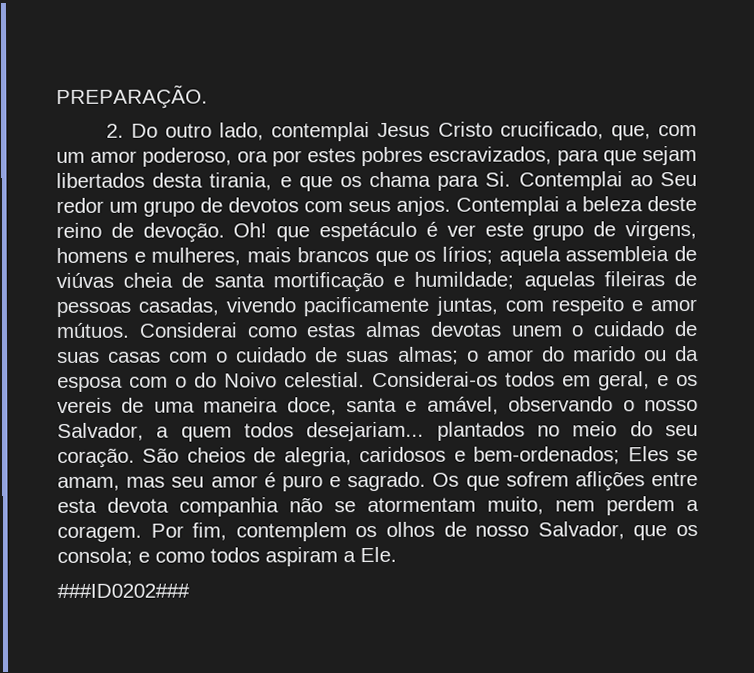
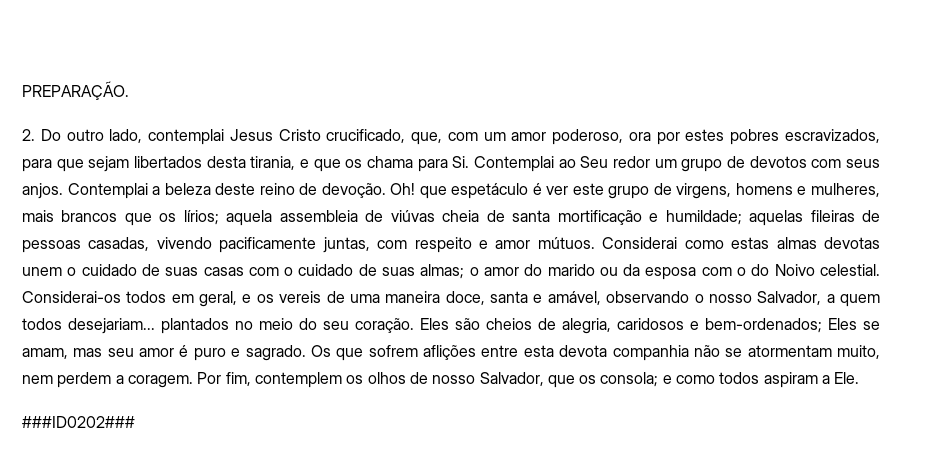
- São cheios de alegria, caridosos e bem-ordenados; Eles se amam, mas seu amor é puro e sagrado.
+ Eles são cheios de alegria, caridosos e bem-ordenados; Eles se amam, mas seu amor é puro e sagrado.

